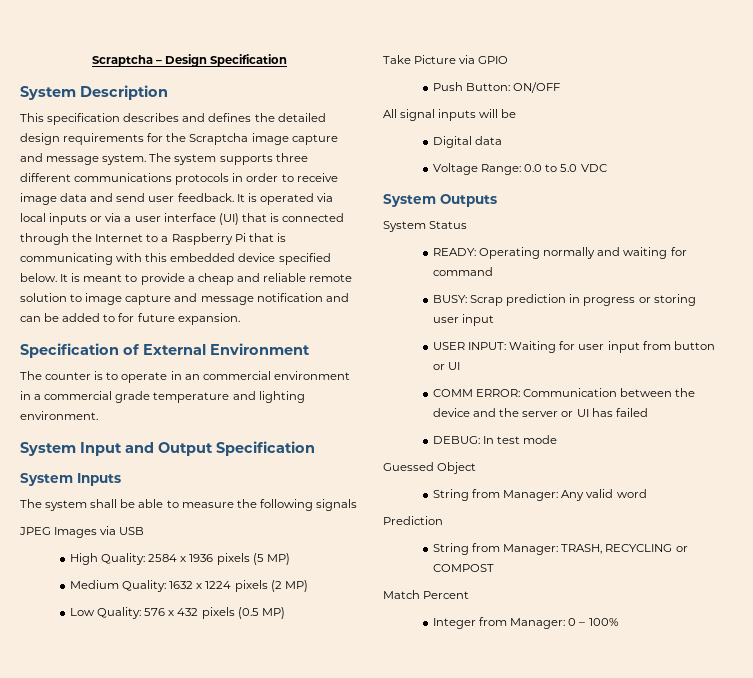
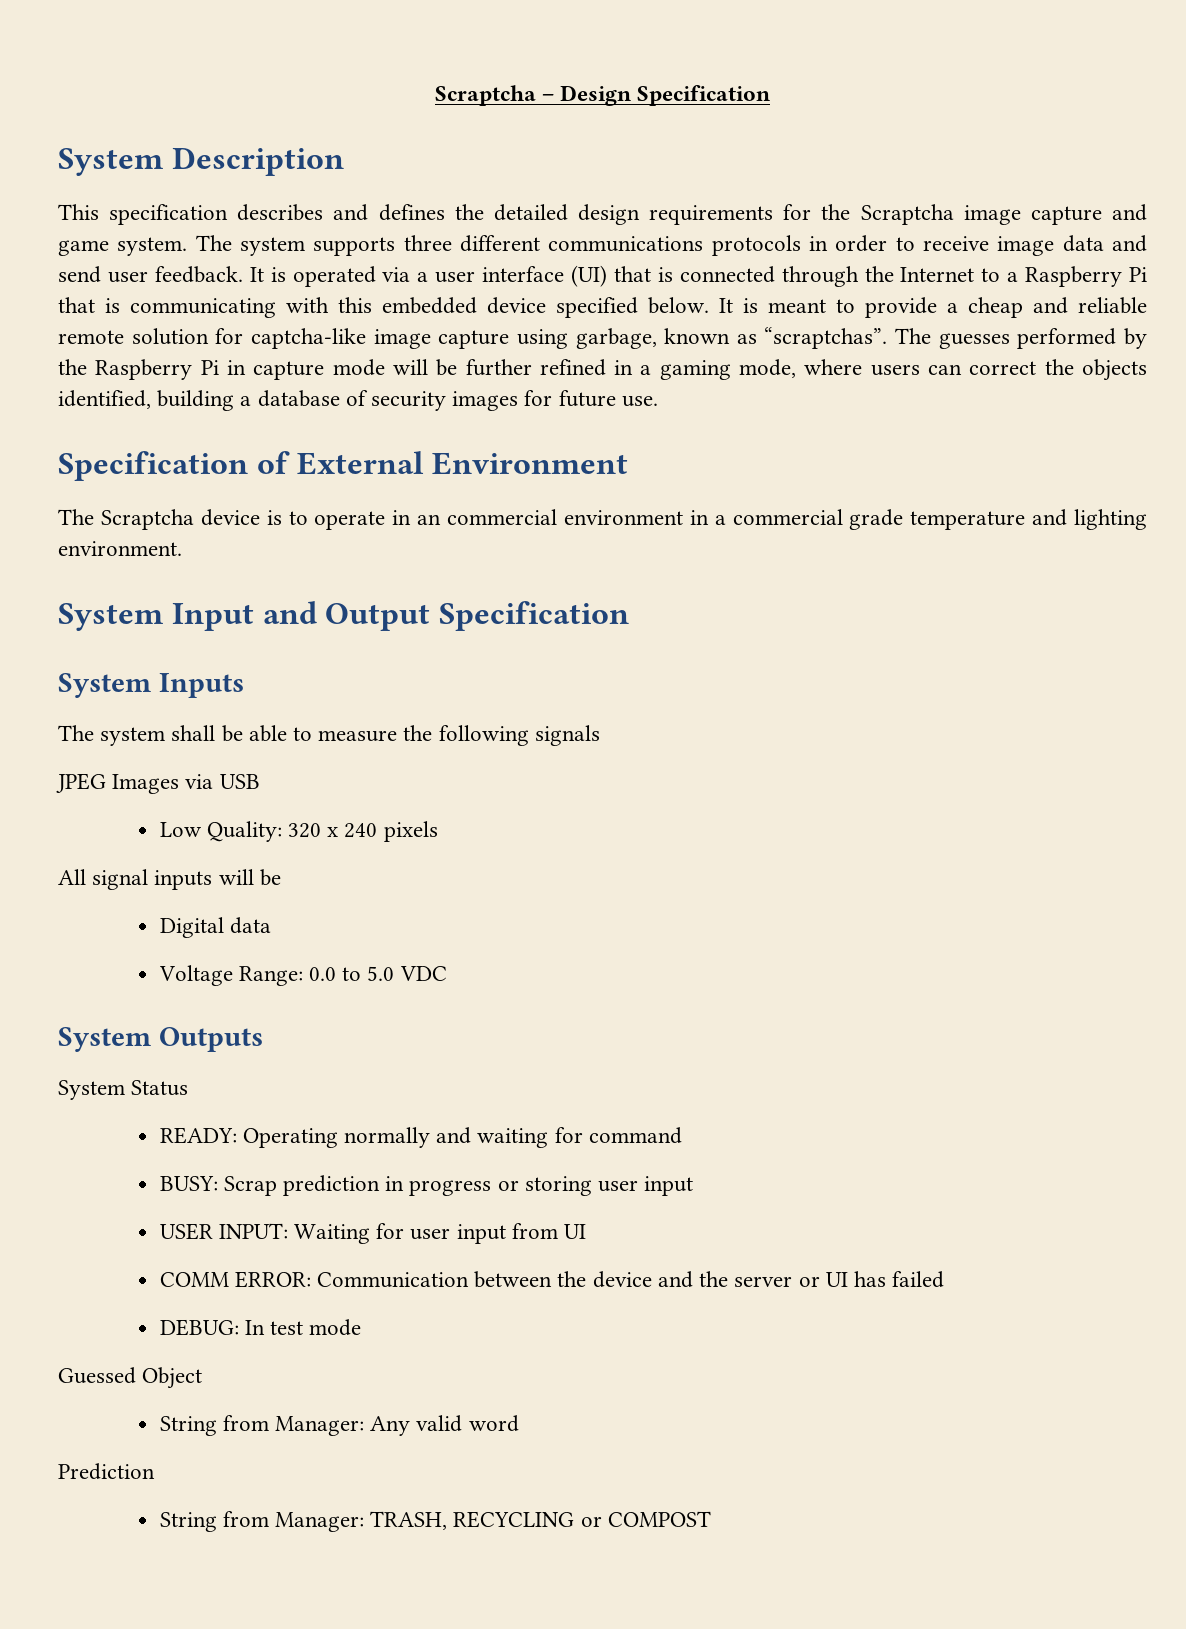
- This specification describes and defines the detailed design requirements for the Scraptcha image capture and message system.
+ This specification describes and defines the detailed design requirements for the Scraptcha image capture and game system.
- It is operated via local inputs or via a user interface (UI) that is connected through the Internet to a Raspberry Pi that is communicating with this embedded device specified below.
+ It is operated via a user interface (UI) that is connected through the Internet to a Raspberry Pi that is communicating with this embedded device specified below.
- It is meant to provide a cheap and reliable remote solution to image capture and message notification and can be added to for future expansion.
+ It is meant to provide a cheap and reliable remote solution for captcha-like image capture using garbage, known as “scraptchas”. The guesses performed by the Raspberry Pi in capture mode will be further refined in a gaming mode, where users can correct the objects identified, building a database of security images for future use.
- The counter is to operate in an commercial environment in a commercial grade temperature and lighting environment.
+ The Scraptcha device is to operate in an commercial environment in a commercial grade temperature and lighting environment.
- High Quality: 2584 x 1936 pixels (5 MP)
- Medium Quality: 1632 x 1224 pixels (2 MP)
- Low Quality: 576 x 432 pixels (0.5 MP)
- Take Picture via GPIO
- Push Button: ON/OFF
+ Low Quality: 320 x 240 pixels
- USER INPUT: Waiting for user input from button or UI
+ USER INPUT: Waiting for user input from UI
- Match Percent
- Integer from Manager: 0 – 100%

